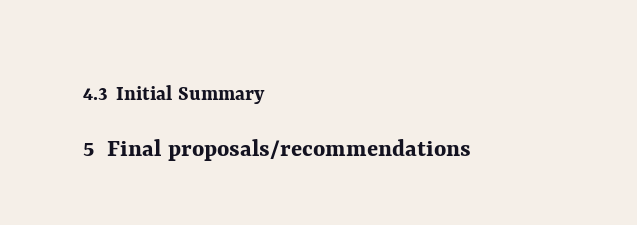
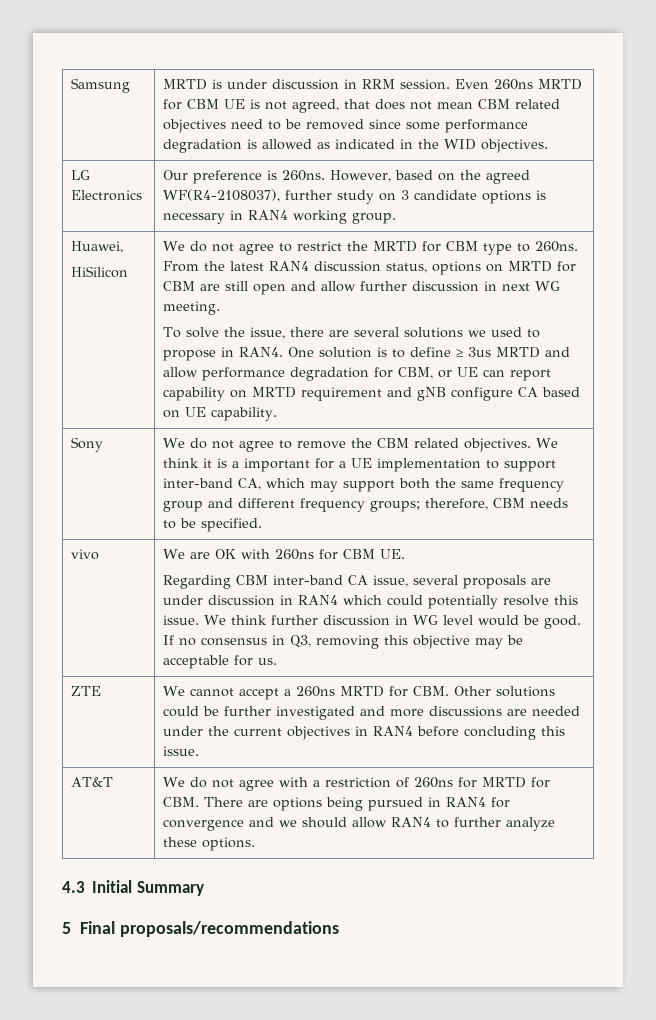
+ Samsung | MRTD is under discussion in RRM session. Even 260ns MRTD for CBM UE is not agreed, that does not mean CBM related objectives need to be removed since some performance degradation is allowed as indicated in the WID objectives.
+ LG Electronics | Our preference is 260ns. However, based on the agreed WF(R4-2108037), further study on 3 candidate options is necessary in RAN4 working group.
+ Huawei,
+ HiSilicon | We do not agree to restrict the MRTD for CBM type to 260ns. From the latest RAN4 discussion status, options on MRTD for CBM are still open and allow further discussion in next WG meeting.
+ To solve the issue, there are several solutions we used to propose in RAN4. One solution is to define ≥ 3us MRTD and allow performance degradation for CBM, or UE can report capability on MRTD requirement and gNB configure CA based on UE capability.
+ Sony | We do not agree to remove the CBM related objectives. We think it is a important for a UE implementation to support inter-band CA, which may support both the same frequency group and different frequency groups; therefore, CBM needs to be specified.
+ vivo | We are OK with 260ns for CBM UE.
+ Regarding CBM inter-band CA issue, several proposals are under discussion in RAN4 which could potentially resolve this issue. We think further discussion in WG level would be good. If no consensus in Q3, removing this objective may be acceptable for us.
+ ZTE | We cannot accept a 260ns MRTD for CBM. Other solutions could be further investigated and more discussions are needed under the current objectives in RAN4 before concluding this issue.
+ AT&T | We do not agree with a restriction of 260ns for MRTD for CBM. There are options being pursued in RAN4 for convergence and we should allow RAN4 to further analyze these options.

